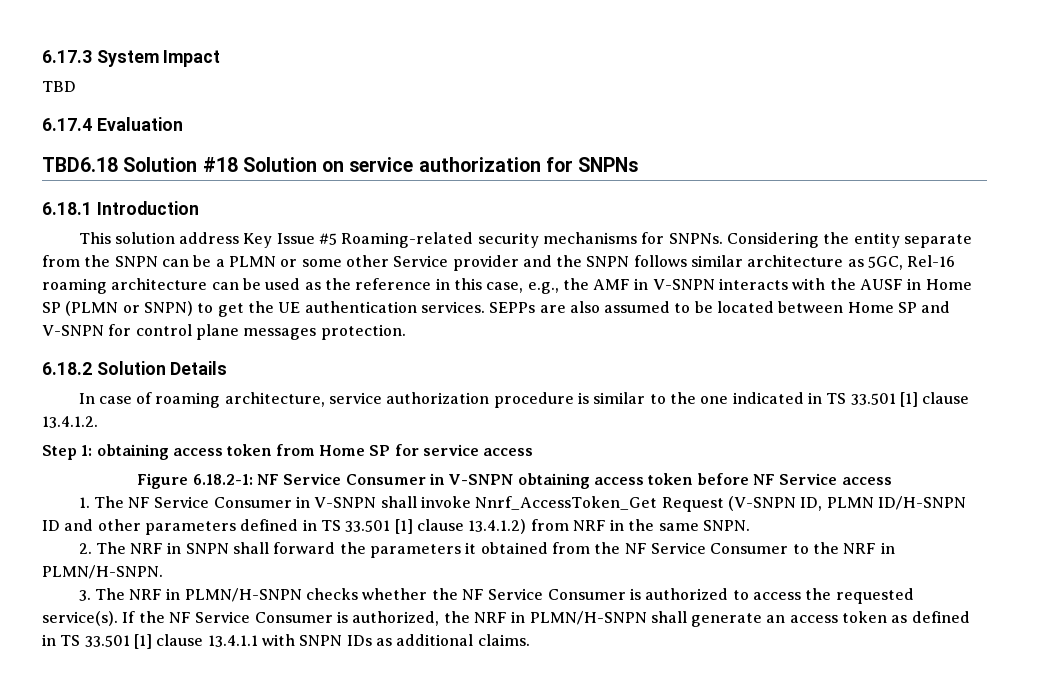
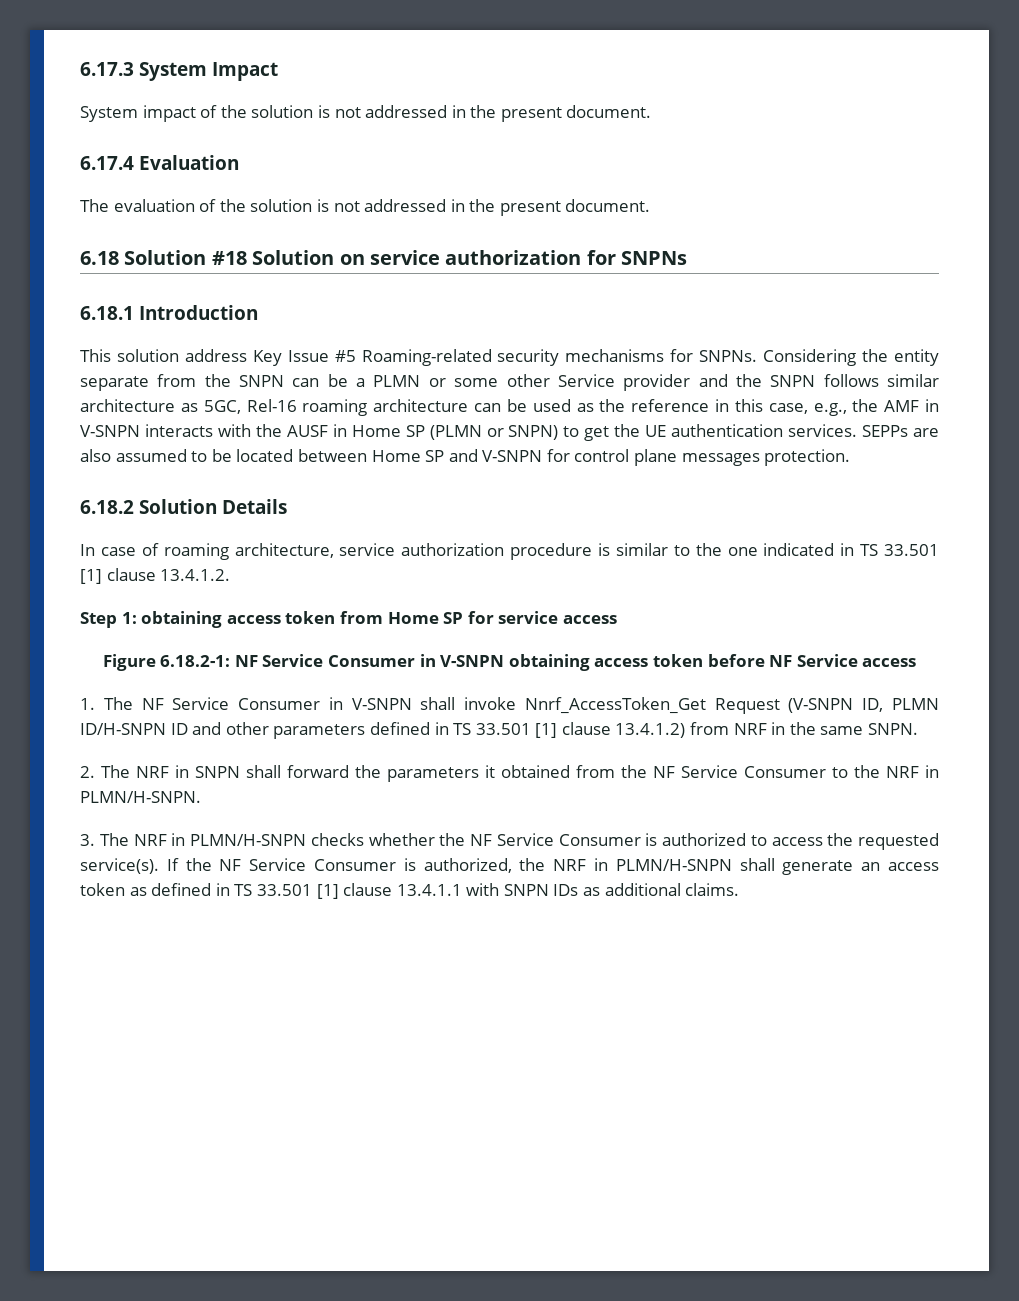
- TBD
+ System impact of the solution is not addressed in the present document.
  6.17.4 Evaluation
- TBD6.18 Solution #18 Solution on service authorization for SNPNs
+ The evaluation of the solution is not addressed in the present document.
+ 6.18 Solution #18 Solution on service authorization for SNPNs

